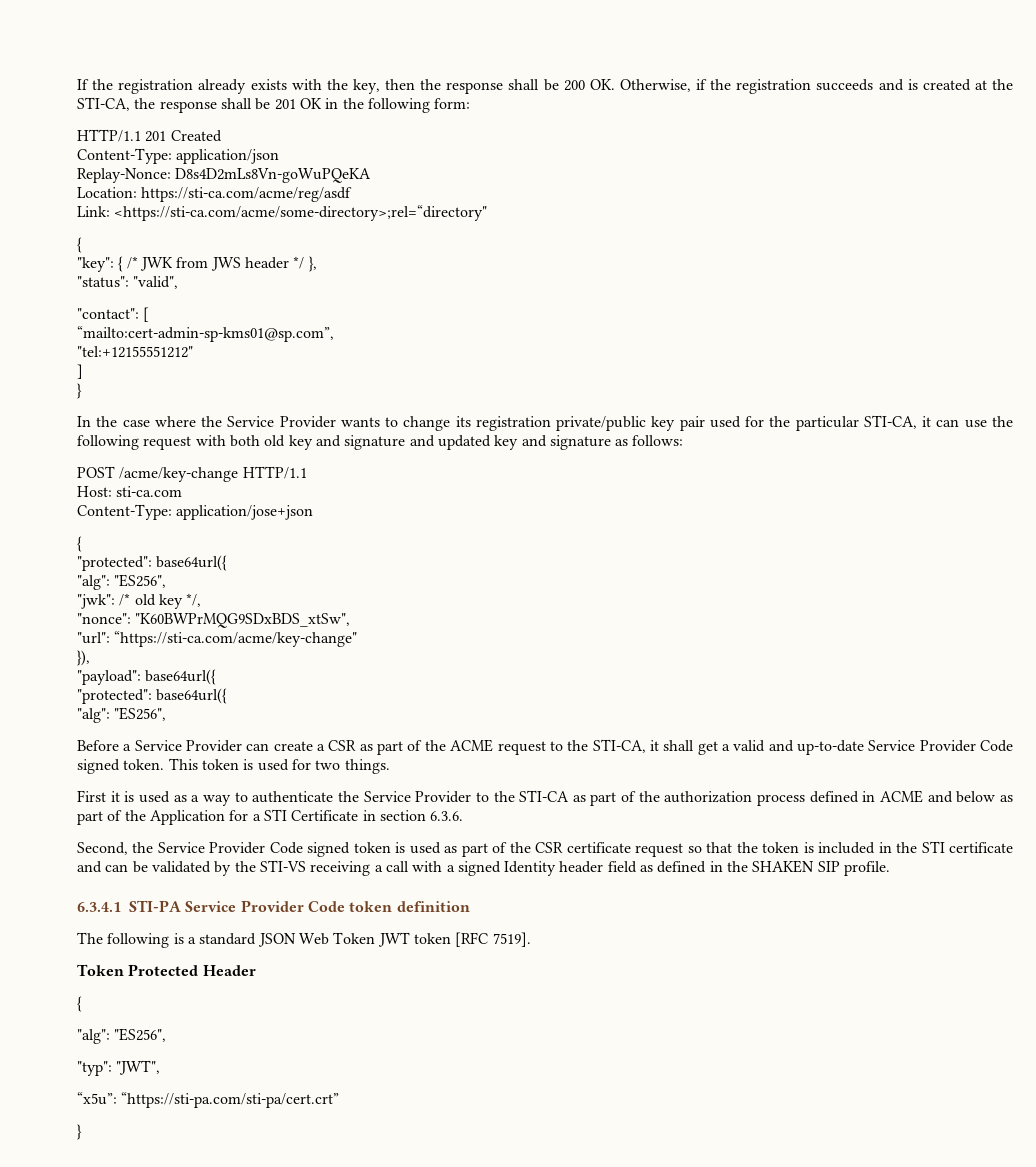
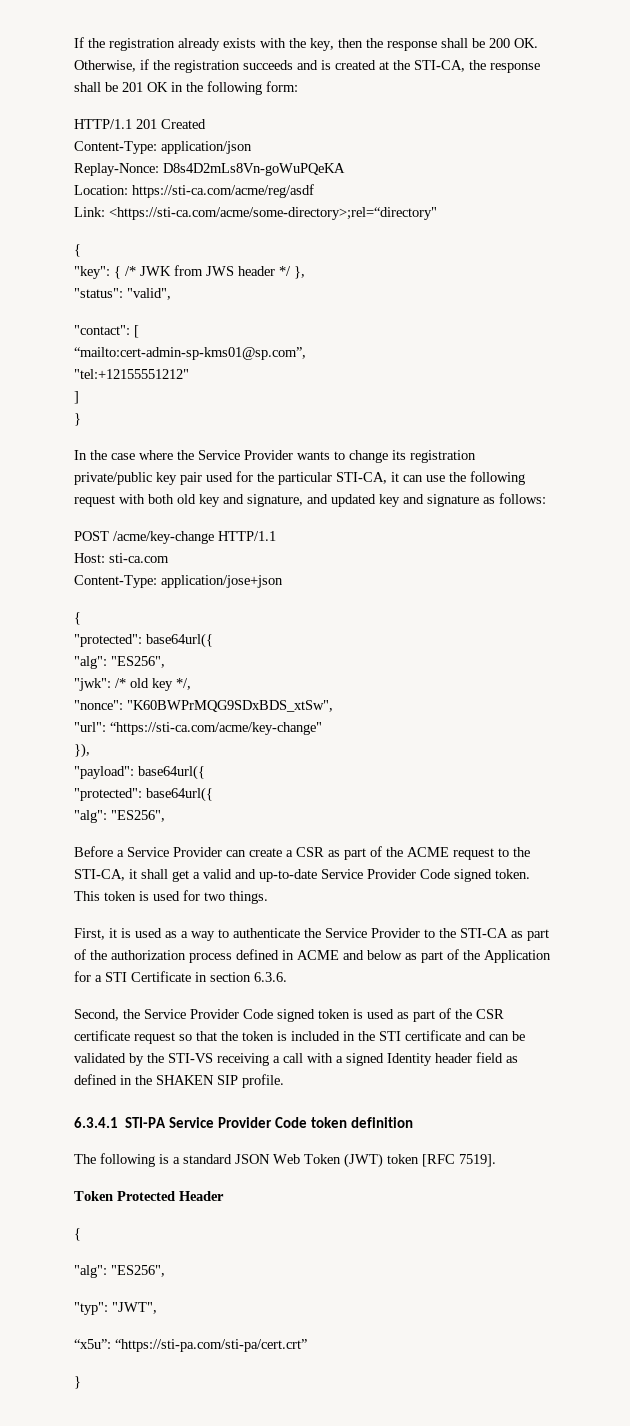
- In the case where the Service Provider wants to change its registration private/public key pair used for the particular STI-CA, it can use the following request with both old key and signature and updated key and signature as follows:
+ In the case where the Service Provider wants to change its registration private/public key pair used for the particular STI-CA, it can use the following request with both old key and signature, and updated key and signature as follows:
- First it is used as a way to authenticate the Service Provider to the STI-CA as part of the authorization process defined in ACME and below as part of the Application for a STI Certificate in section 6.3.6.
+ First, it is used as a way to authenticate the Service Provider to the STI-CA as part of the authorization process defined in ACME and below as part of the Application for a STI Certificate in section 6.3.6.
- The following is a standard JSON Web Token JWT token [RFC 7519].
+ The following is a standard JSON Web Token (JWT) token [RFC 7519].

